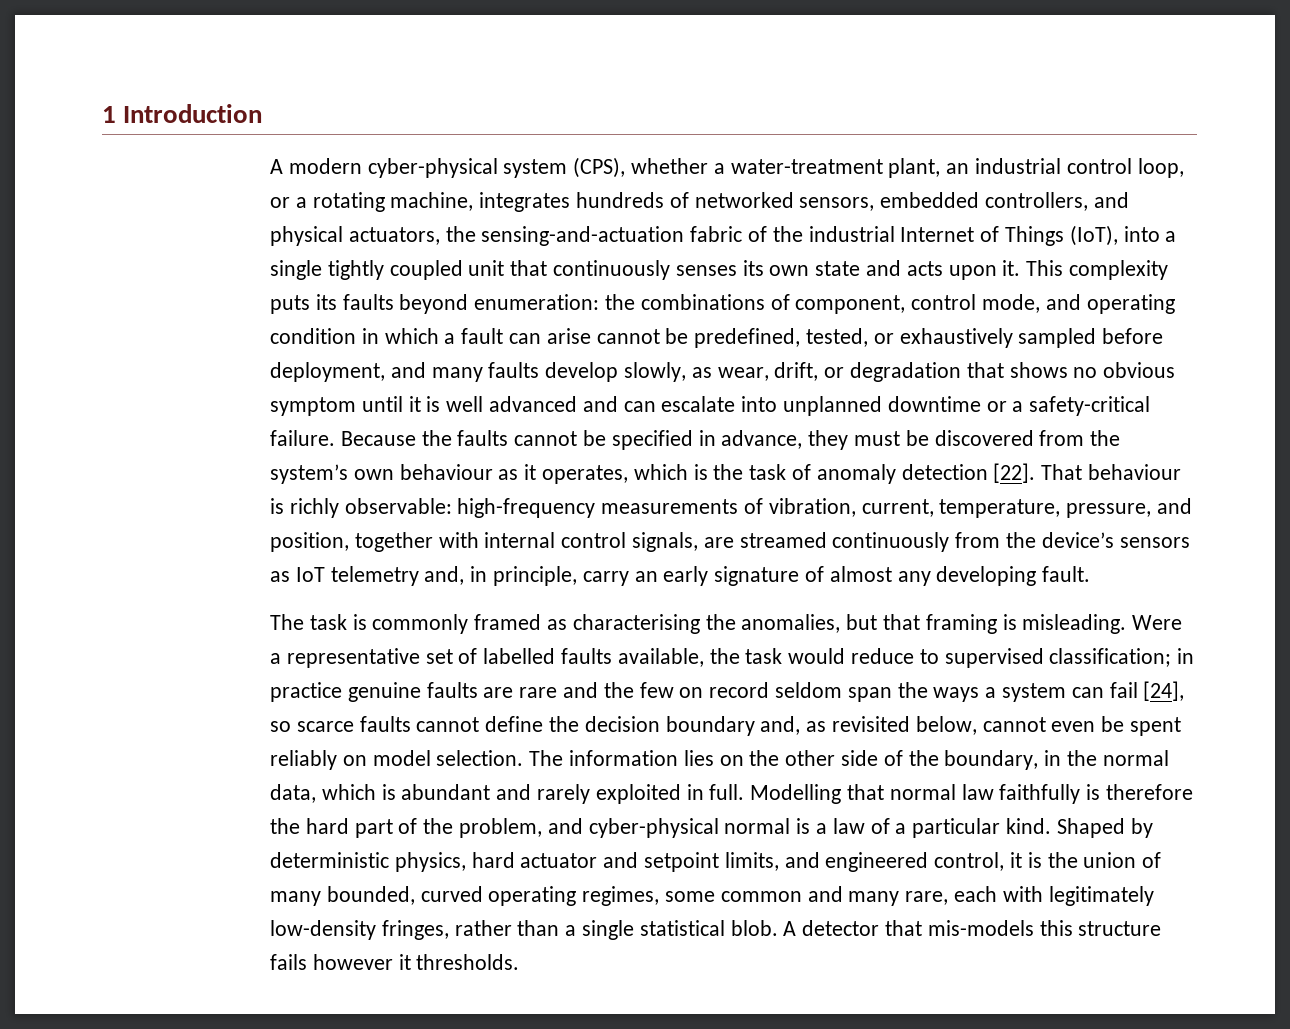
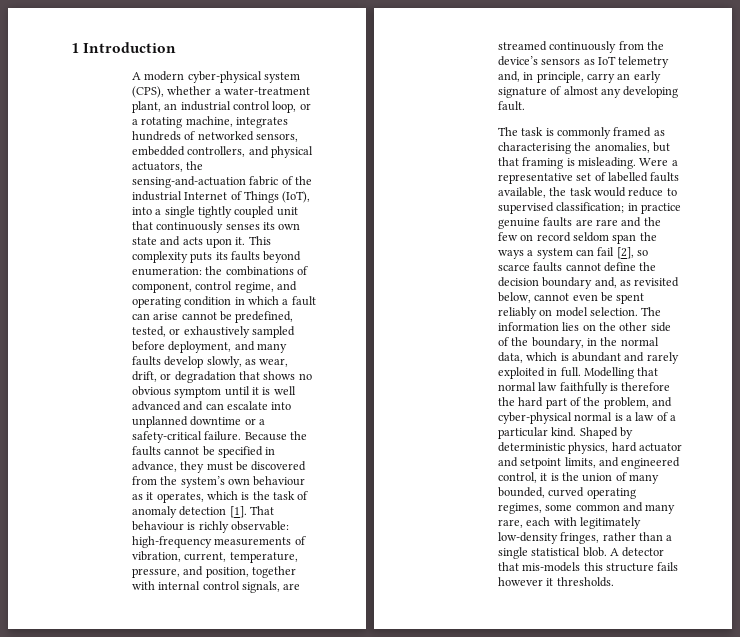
- This complexity puts its faults beyond enumeration: the combinations of component, control mode, and operating condition in which a fault can arise cannot be predefined, tested, or exhaustively sampled before deployment, and many faults develop slowly, as wear, drift, or degradation that shows no obvious symptom until it is well advanced and can escalate into unplanned downtime or a safety-critical failure.
+ This complexity puts its faults beyond enumeration: the combinations of component, control regime, and operating condition in which a fault can arise cannot be predefined, tested, or exhaustively sampled before deployment, and many faults develop slowly, as wear, drift, or degradation that shows no obvious symptom until it is well advanced and can escalate into unplanned downtime or a safety-critical failure.
- Because the faults cannot be specified in advance, they must be discovered from the system’s own behaviour as it operates, which is the task of anomaly detection [22].
+ Because the faults cannot be specified in advance, they must be discovered from the system’s own behaviour as it operates, which is the task of anomaly detection [1].
- Were a representative set of labelled faults available, the task would reduce to supervised classification; in practice genuine faults are rare and the few on record seldom span the ways a system can fail [24], so scarce faults cannot define the decision boundary and, as revisited below, cannot even be spent reliably on model selection.
+ Were a representative set of labelled faults available, the task would reduce to supervised classification; in practice genuine faults are rare and the few on record seldom span the ways a system can fail [2], so scarce faults cannot define the decision boundary and, as revisited below, cannot even be spent reliably on model selection.

